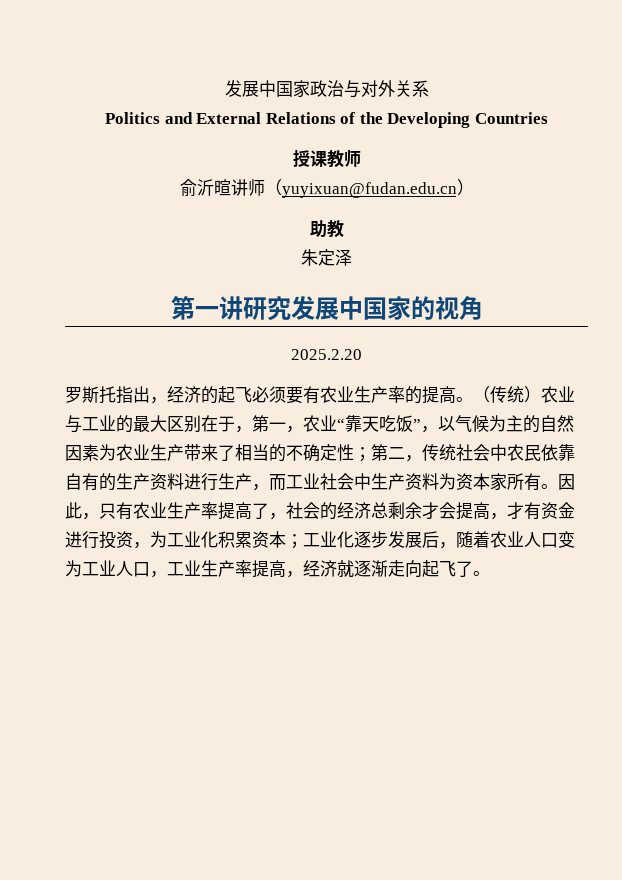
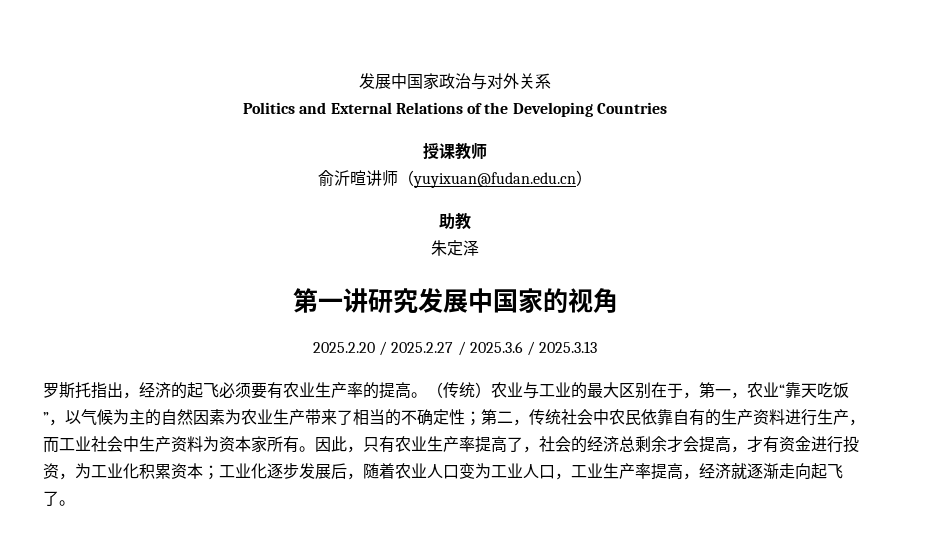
- 2025.2.20
+ 2025.2.20 / 2025.2.27 / 2025.3.6 / 2025.3.13

